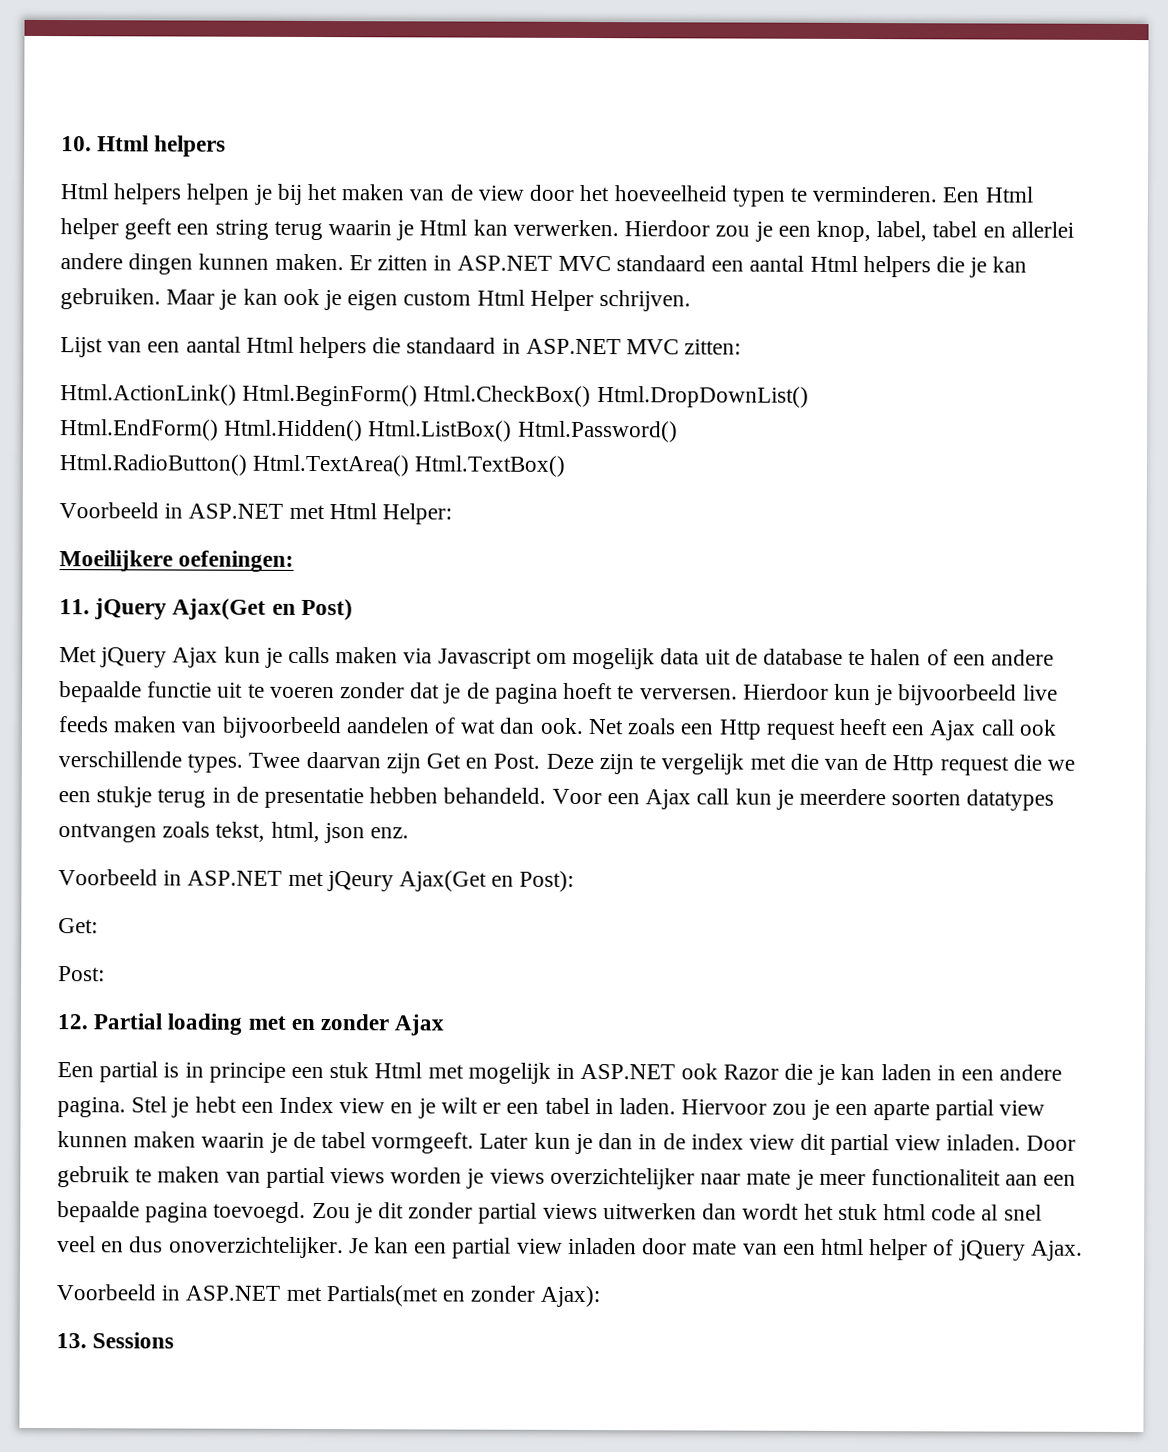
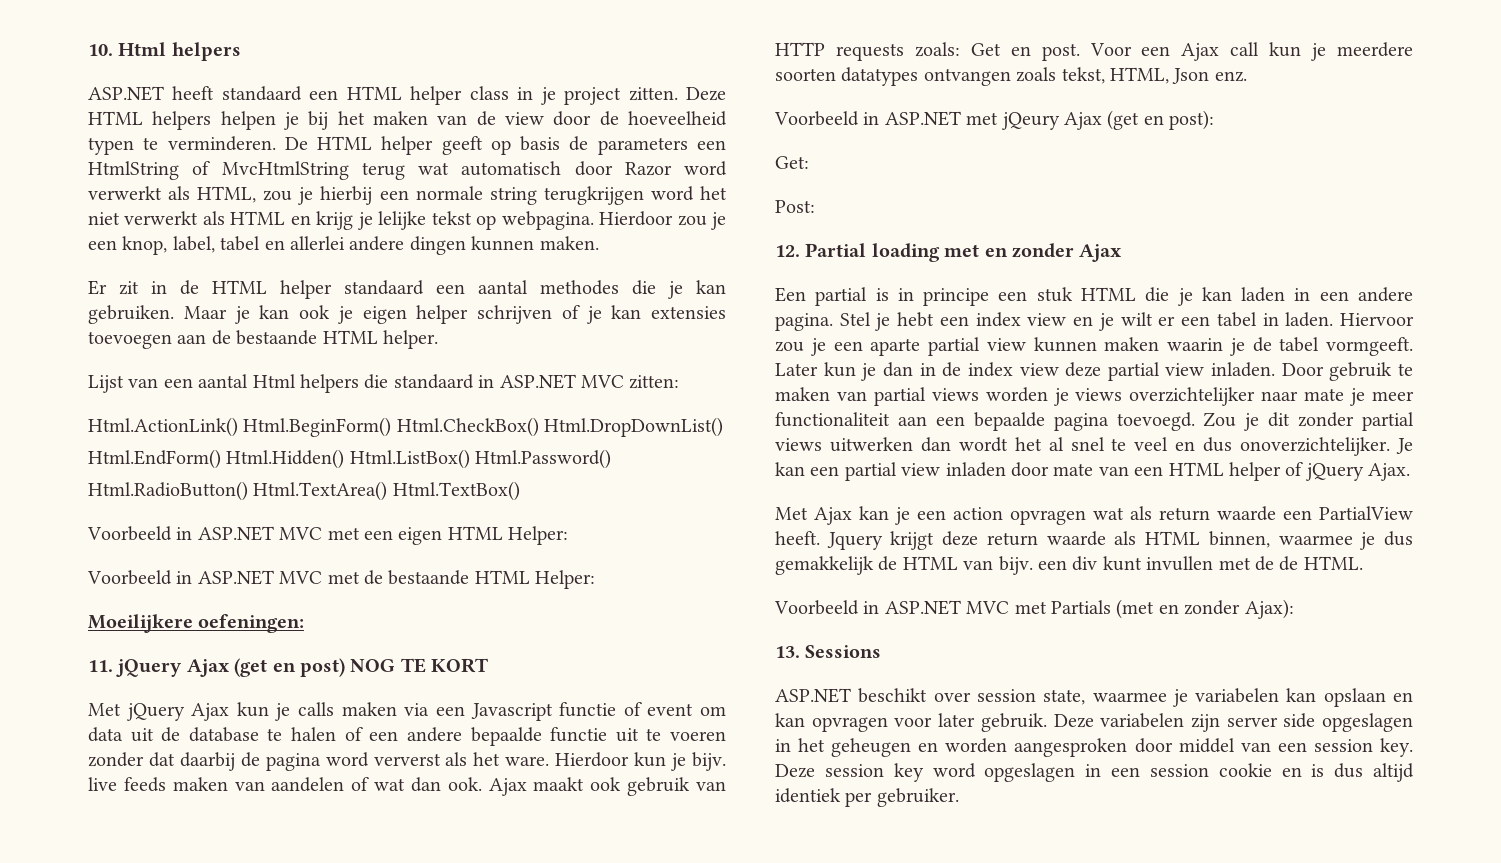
- Html helpers helpen je bij het maken van de view door het hoeveelheid typen te verminderen.
+ ASP.NET heeft standaard een HTML helper class in je project zitten. Deze HTML helpers helpen je bij het maken van de view door de hoeveelheid typen te verminderen.
- Een Html helper geeft een string terug waarin je Html kan verwerken.
+ De HTML helper geeft op basis de parameters een HtmlString of MvcHtmlString terug wat automatisch door Razor word verwerkt als HTML, zou je hierbij een normale string terugkrijgen word het niet verwerkt als HTML en krijg je lelijke tekst op webpagina.
- Hierdoor zou je een knop, label, tabel en allerlei andere dingen kunnen maken. Er zitten in ASP.NET MVC standaard een aantal Html helpers die je kan gebruiken.
+ Hierdoor zou je een knop, label, tabel en allerlei andere dingen kunnen maken.
+ Er zit in de HTML helper standaard een aantal methodes die je kan gebruiken.
- Maar je kan ook je eigen custom Html Helper schrijven.
+ Maar je kan ook je eigen helper schrijven of je kan extensies toevoegen aan de bestaande HTML helper.
- Voorbeeld in ASP.NET met Html Helper:
+ Voorbeeld in ASP.NET MVC met een eigen HTML Helper:
+ Voorbeeld in ASP.NET MVC met de bestaande HTML Helper:
- 11. jQuery Ajax(Get en Post)
+ 11. jQuery Ajax (get en post) NOG TE KORT
- Met jQuery Ajax kun je calls maken via Javascript om mogelijk data uit de database te halen of een andere bepaalde functie uit te voeren zonder dat je de pagina hoeft te verversen.
+ Met jQuery Ajax kun je calls maken via een Javascript functie of event om data uit de database te halen of een andere bepaalde functie uit te voeren zonder dat daarbij de pagina word ververst als het ware.
- Hierdoor kun je bijvoorbeeld live feeds maken van bijvoorbeeld aandelen of wat dan ook.
+ Hierdoor kun je bijv. live feeds maken van aandelen of wat dan ook.
- Net zoals een Http request heeft een Ajax call ook verschillende types. Twee daarvan zijn Get en Post. Deze zijn te vergelijk met die van de Http request die we een stukje terug in de presentatie hebben behandeld.
+ Ajax maakt ook gebruik van HTTP requests zoals: Get en post.
- Voor een Ajax call kun je meerdere soorten datatypes ontvangen zoals tekst, html, json enz.
+ Voor een Ajax call kun je meerdere soorten datatypes ontvangen zoals tekst, HTML, Json enz.
- Voorbeeld in ASP.NET met jQeury Ajax(Get en Post):
+ Voorbeeld in ASP.NET met jQeury Ajax (get en post):
- Een partial is in principe een stuk Html met mogelijk in ASP.NET ook Razor die je kan laden in een andere pagina.
+ Een partial is in principe een stuk HTML die je kan laden in een andere pagina.
- Stel je hebt een Index view en je wilt er een tabel in laden.
+ Stel je hebt een index view en je wilt er een tabel in laden.
- Later kun je dan in de index view dit partial view inladen.
+ Later kun je dan in de index view deze partial view inladen.
- Zou je dit zonder partial views uitwerken dan wordt het stuk html code al snel veel en dus onoverzichtelijker.
+ Zou je dit zonder partial views uitwerken dan wordt het al snel te veel en dus onoverzichtelijker.
- Je kan een partial view inladen door mate van een html helper of jQuery Ajax.
+ Je kan een partial view inladen door mate van een HTML helper of jQuery Ajax.
- Voorbeeld in ASP.NET met Partials(met en zonder Ajax):
+ Met Ajax kan je een action opvragen wat als return waarde een PartialView heeft. Jquery krijgt deze return waarde als HTML binnen, waarmee je dus gemakkelijk de HTML van bijv. een div kunt invullen met de de HTML.
+ Voorbeeld in ASP.NET MVC met Partials (met en zonder Ajax):
+ ASP.NET beschikt over session state, waarmee je variabelen kan opslaan en kan opvragen voor later gebruik. Deze variabelen zijn server side opgeslagen in het geheugen en worden aangesproken door middel van een session key. Deze session key word opgeslagen in een session cookie en is dus altijd identiek per gebruiker.

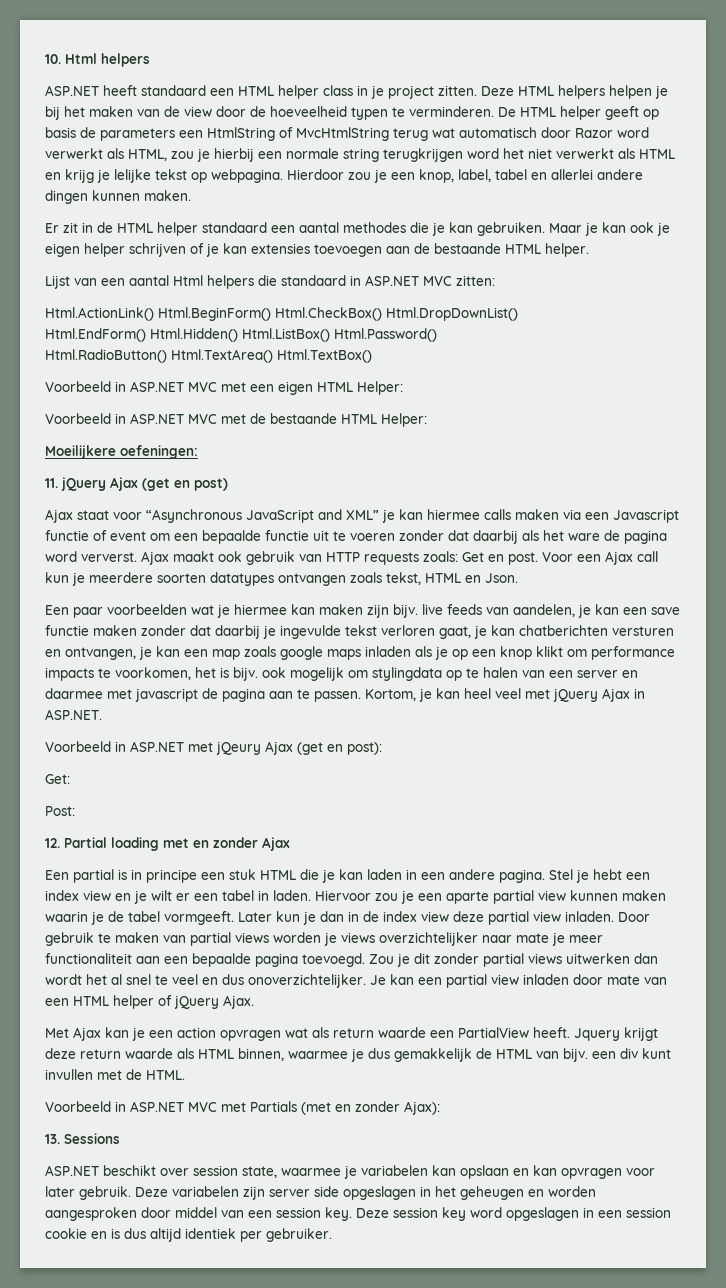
- 11. jQuery Ajax (get en post) NOG TE KORT
- Met jQuery Ajax kun je calls maken via een Javascript functie of event om data uit de database te halen of een andere bepaalde functie uit te voeren zonder dat daarbij de pagina word ververst als het ware. Hierdoor kun je bijv. live feeds maken van aandelen of wat dan ook.
+ 11. jQuery Ajax (get en post)
+ Ajax staat voor “Asynchronous JavaScript and XML” je kan hiermee calls maken via een Javascript functie of event om een bepaalde functie uit te voeren zonder dat daarbij als het ware de pagina word ververst.
- Voor een Ajax call kun je meerdere soorten datatypes ontvangen zoals tekst, HTML, Json enz.
+ Voor een Ajax call kun je meerdere soorten datatypes ontvangen zoals tekst, HTML en Json.
+ Een paar voorbeelden wat je hiermee kan maken zijn bijv. live feeds van aandelen, je kan een save functie maken zonder dat daarbij je ingevulde tekst verloren gaat, je kan chatberichten versturen en ontvangen, je kan een map zoals google maps inladen als je op een knop klikt om performance impacts te voorkomen, het is bijv. ook mogelijk om stylingdata op te halen van een server en daarmee met javascript de pagina aan te passen. Kortom, je kan heel veel met jQuery Ajax in ASP.NET.
- Jquery krijgt deze return waarde als HTML binnen, waarmee je dus gemakkelijk de HTML van bijv. een div kunt invullen met de de HTML.
+ Jquery krijgt deze return waarde als HTML binnen, waarmee je dus gemakkelijk de HTML van bijv. een div kunt invullen met de HTML.

